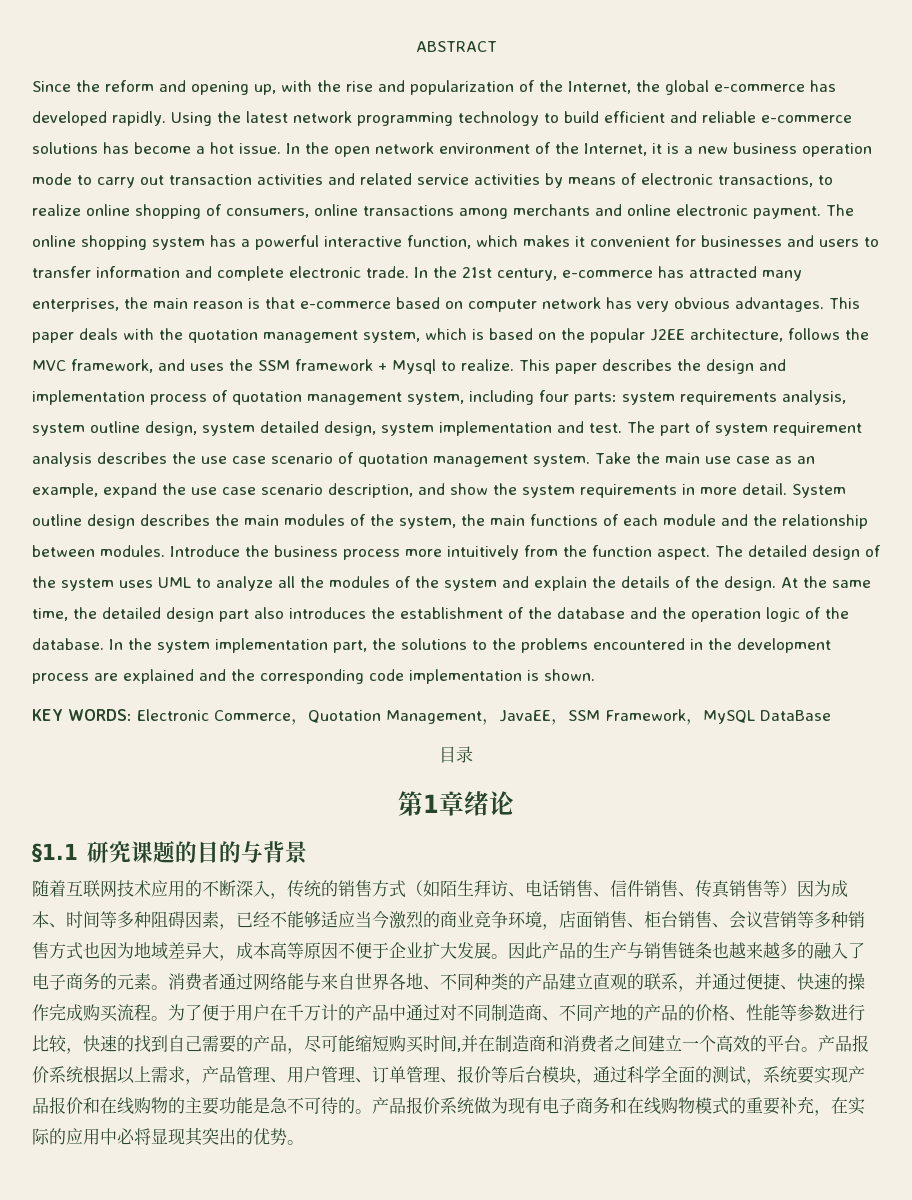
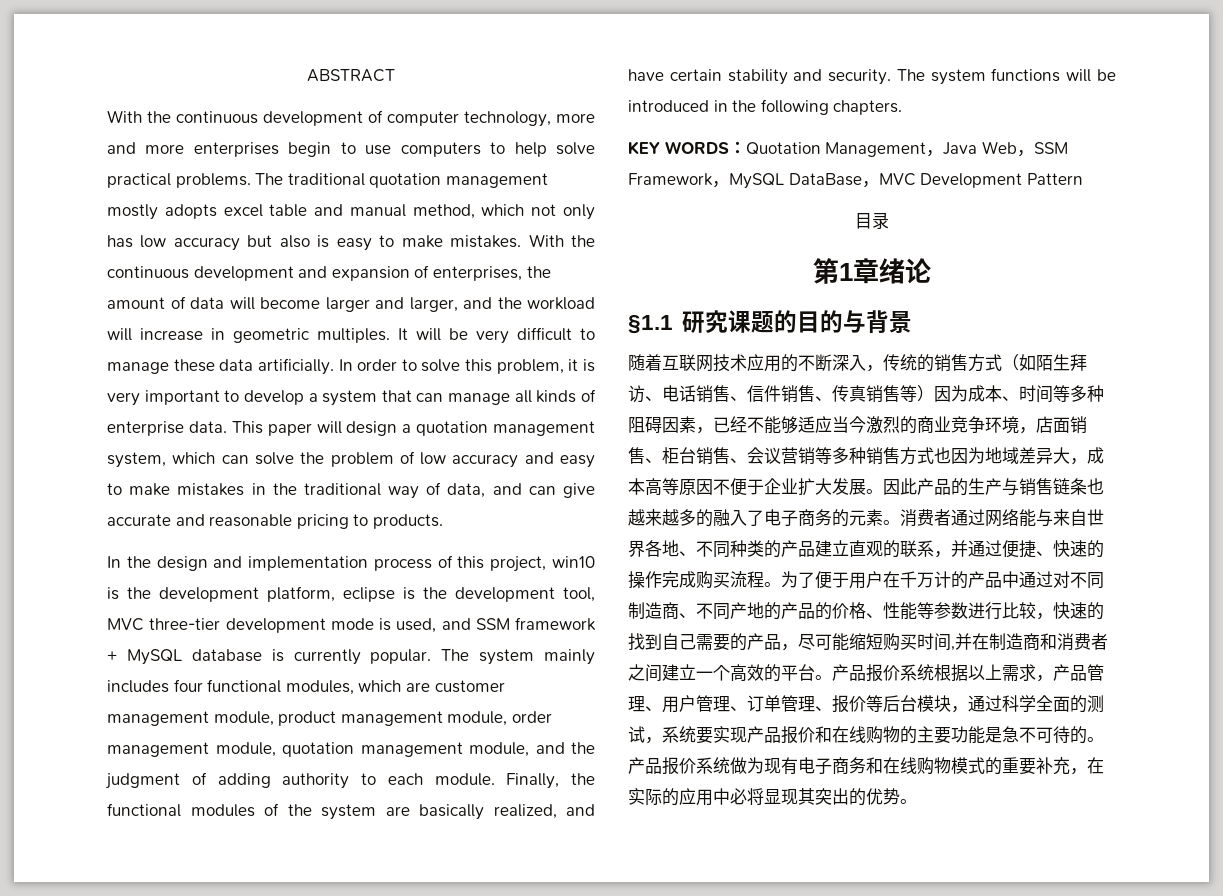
- Since the reform and opening up, with the rise and popularization of the Internet, the global e-commerce has developed rapidly. Using the latest network programming technology to build efficient and reliable e-commerce solutions has become a hot issue. In the open network environment of the Internet, it is a new business operation mode to carry out transaction activities and related service activities by means of electronic transactions, to realize online shopping of consumers, online transactions among merchants and online electronic payment. The online shopping system has a powerful interactive function, which makes it convenient for businesses and users to transfer information and complete electronic trade. In the 21st century, e-commerce has attracted many enterprises, the main reason is that e-commerce based on computer network has very obvious advantages. This paper deals with the quotation management system, which is based on the popular J2EE architecture, follows the MVC framework, and uses the SSM framework + Mysql to realize. This paper describes the design and implementation process of quotation management system, including four parts: system requirements analysis, system outline design, system detailed design, system implementation and test. The part of system requirement analysis describes the use case scenario of quotation management system. Take the main use case as an example, expand the use case scenario description, and show the system requirements in more detail. System outline design describes the main modules of the system, the main functions of each module and the relationship between modules. Introduce the business process more intuitively from the function aspect. The detailed design of the system uses UML to analyze all the modules of the system and explain the details of the design. At the same time, the detailed design part also introduces the establishment of the database and the operation logic of the database. In the system implementation part, the solutions to the problems encountered in the development process are explained and the corresponding code implementation is shown.
- KEY WORDS: Electronic Commerce，Quotation Management，JavaEE，SSM Framework，MySQL DataBase
+ With the continuous development of computer technology, more and more enterprises begin to use computers to help solve practical problems. The traditional quotation management mostly adopts excel table and manual method, which not only has low accuracy but also is easy to make mistakes. With the continuous development and expansion of enterprises, the amount of data will become larger and larger, and the workload will increase in geometric multiples. It will be very difficult to manage these data artificially. In order to solve this problem, it is very important to develop a system that can manage all kinds of enterprise data. This paper will design a quotation management system, which can solve the problem of low accuracy and easy to make mistakes in the traditional way of data, and can give accurate and reasonable pricing to products.
+ In the design and implementation process of this project, win10 is the development platform, eclipse is the development tool, MVC three-tier development mode is used, and SSM framework + MySQL database is currently popular. The system mainly includes four functional modules, which are customer management module, product management module, order management module, quotation management module, and the judgment of adding authority to each module. Finally, the functional modules of the system are basically realized, and have certain stability and security. The system functions will be introduced in the following chapters.
+ KEY WORDS：Quotation Management，Java Web，SSM Framework，MySQL DataBase，MVC Development Pattern

